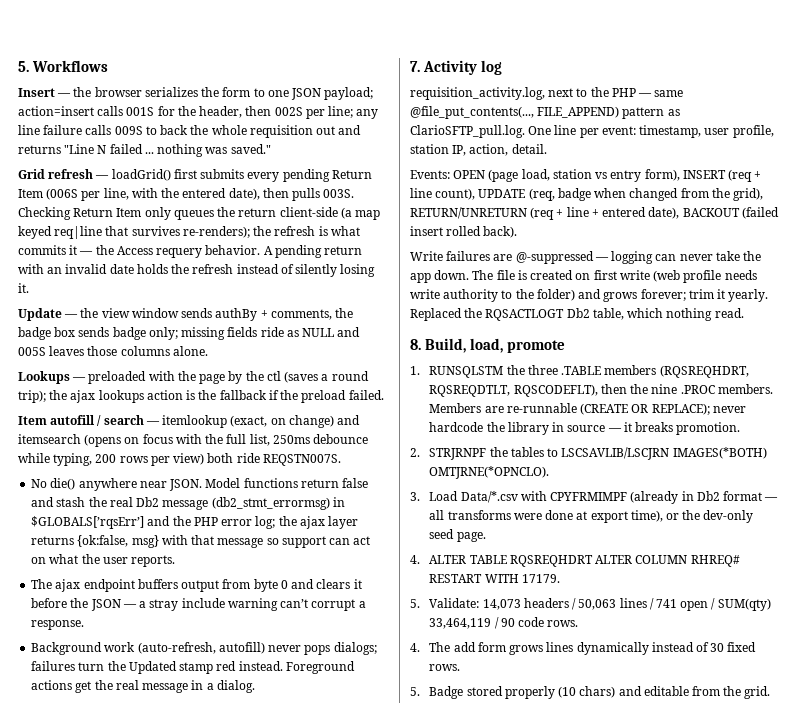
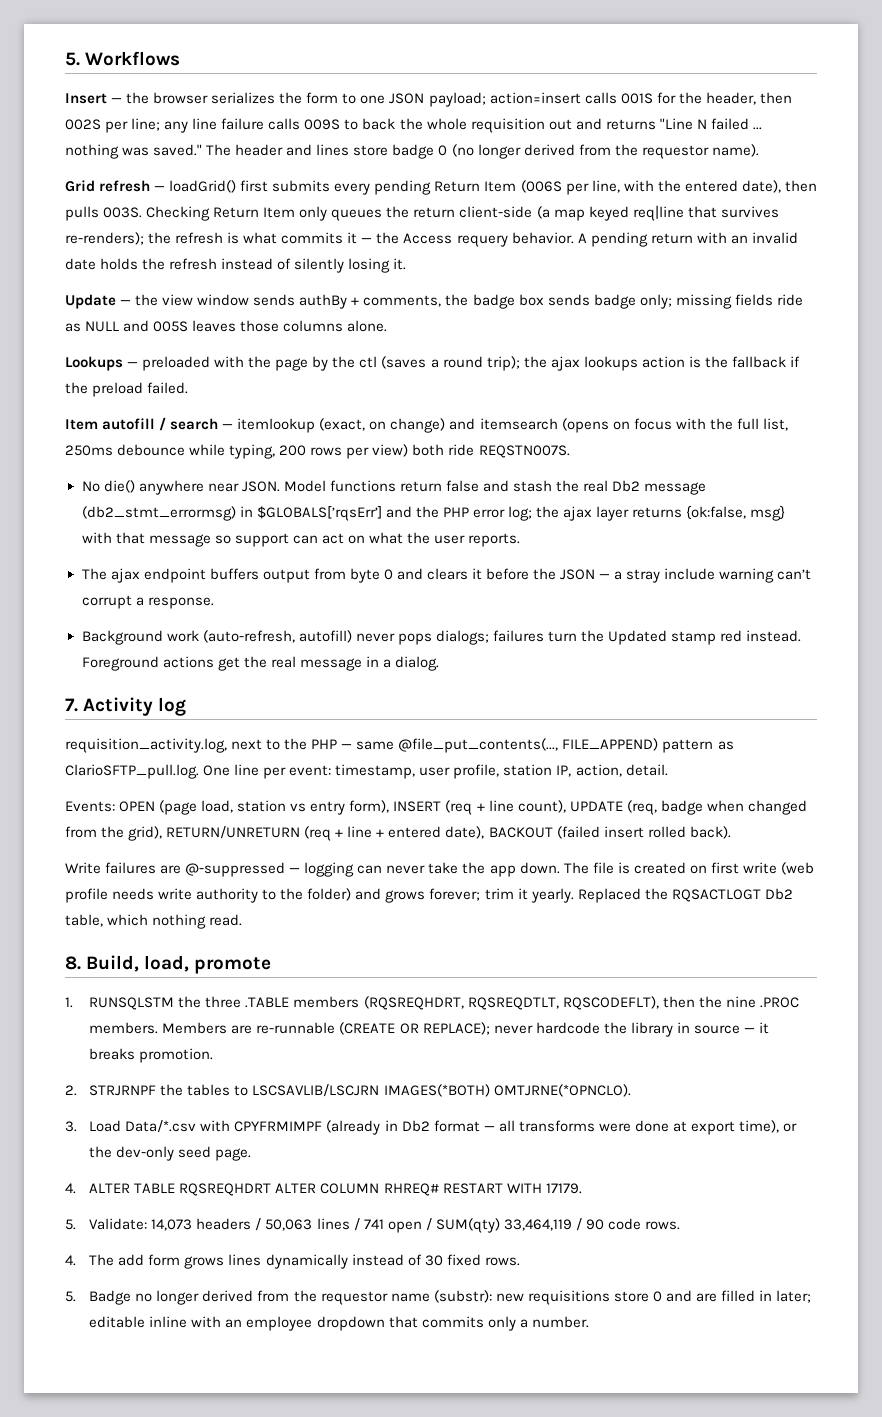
+ The header and lines store badge 0 (no longer derived from the requestor name).
- 5. Badge stored properly (10 chars) and editable from the grid.
+ 5. Badge no longer derived from the requestor name (substr): new requisitions store 0 and are filled in later; editable inline with an employee dropdown that commits only a number.

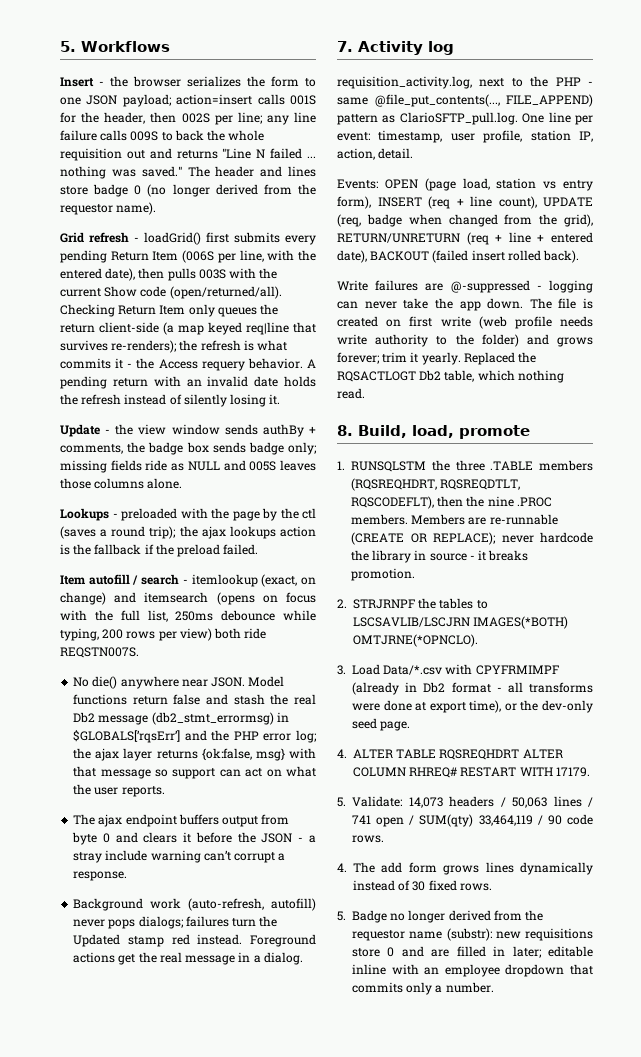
- Insert — the browser serializes the form to one JSON payload; action=insert calls 001S for the header, then 002S per line; any line failure calls 009S to back the whole requisition out and returns "Line N failed ... nothing was saved."
+ Insert - the browser serializes the form to one JSON payload; action=insert calls 001S for the header, then 002S per line; any line failure calls 009S to back the whole requisition out and returns "Line N failed ... nothing was saved."
- Grid refresh — loadGrid() first submits every pending Return Item (006S per line, with the entered date), then pulls 003S.
+ Grid refresh - loadGrid() first submits every pending Return Item (006S per line, with the entered date), then pulls 003S with the current Show code (open/returned/all).
- Checking Return Item only queues the return client-side (a map keyed req|line that survives re-renders); the refresh is what commits it — the Access requery behavior.
+ Checking Return Item only queues the return client-side (a map keyed req|line that survives re-renders); the refresh is what commits it - the Access requery behavior.
- Update — the view window sends authBy + comments, the badge box sends badge only; missing fields ride as NULL and 005S leaves those columns alone.
+ Update - the view window sends authBy + comments, the badge box sends badge only; missing fields ride as NULL and 005S leaves those columns alone.
- Lookups — preloaded with the page by the ctl (saves a round trip); the ajax lookups action is the fallback if the preload failed.
+ Lookups - preloaded with the page by the ctl (saves a round trip); the ajax lookups action is the fallback if the preload failed.
- Item autofill / search — itemlookup (exact, on change) and itemsearch (opens on focus with the full list, 250ms debounce while typing, 200 rows per view) both ride REQSTN007S.
+ Item autofill / search - itemlookup (exact, on change) and itemsearch (opens on focus with the full list, 250ms debounce while typing, 200 rows per view) both ride REQSTN007S.
- The ajax endpoint buffers output from byte 0 and clears it before the JSON — a stray include warning can’t corrupt a response.
+ The ajax endpoint buffers output from byte 0 and clears it before the JSON - a stray include warning can’t corrupt a response.
- requisition_activity.log, next to the PHP — same @file_put_contents(..., FILE_APPEND) pattern as ClarioSFTP_pull.log. One line per event: timestamp, user profile, station IP, action, detail.
+ requisition_activity.log, next to the PHP - same @file_put_contents(..., FILE_APPEND) pattern as ClarioSFTP_pull.log. One line per event: timestamp, user profile, station IP, action, detail.
- Write failures are @-suppressed — logging can never take the app down.
+ Write failures are @-suppressed - logging can never take the app down.
- Members are re-runnable (CREATE OR REPLACE); never hardcode the library in source — it breaks promotion.
+ Members are re-runnable (CREATE OR REPLACE); never hardcode the library in source - it breaks promotion.
- 3. Load Data/*.csv with CPYFRMIMPF (already in Db2 format — all transforms were done at export time), or the dev-only seed page.
+ 3. Load Data/*.csv with CPYFRMIMPF (already in Db2 format - all transforms were done at export time), or the dev-only seed page.

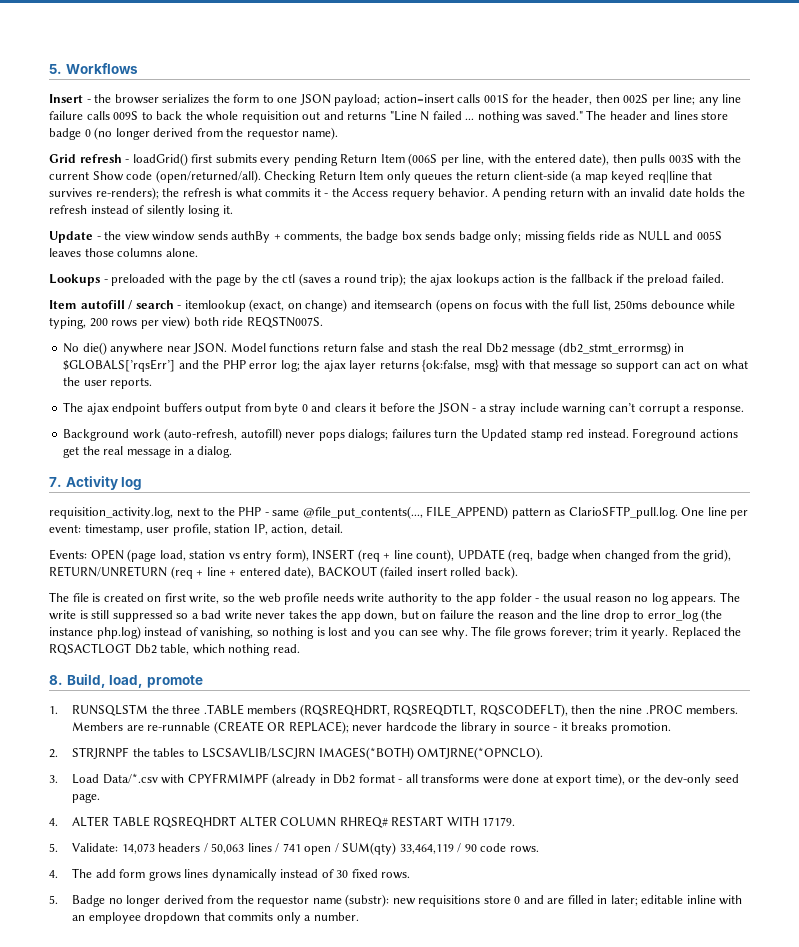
- Write failures are @-suppressed - logging can never take the app down. The file is created on first write (web profile needs write authority to the folder) and grows forever; trim it yearly.
+ The file is created on first write, so the web profile needs write authority to the app folder - the usual reason no log appears. The write is still suppressed so a bad write never takes the app down, but on failure the reason and the line drop to error_log (the instance php.log) instead of vanishing, so nothing is lost and you can see why. The file grows forever; trim it yearly.

